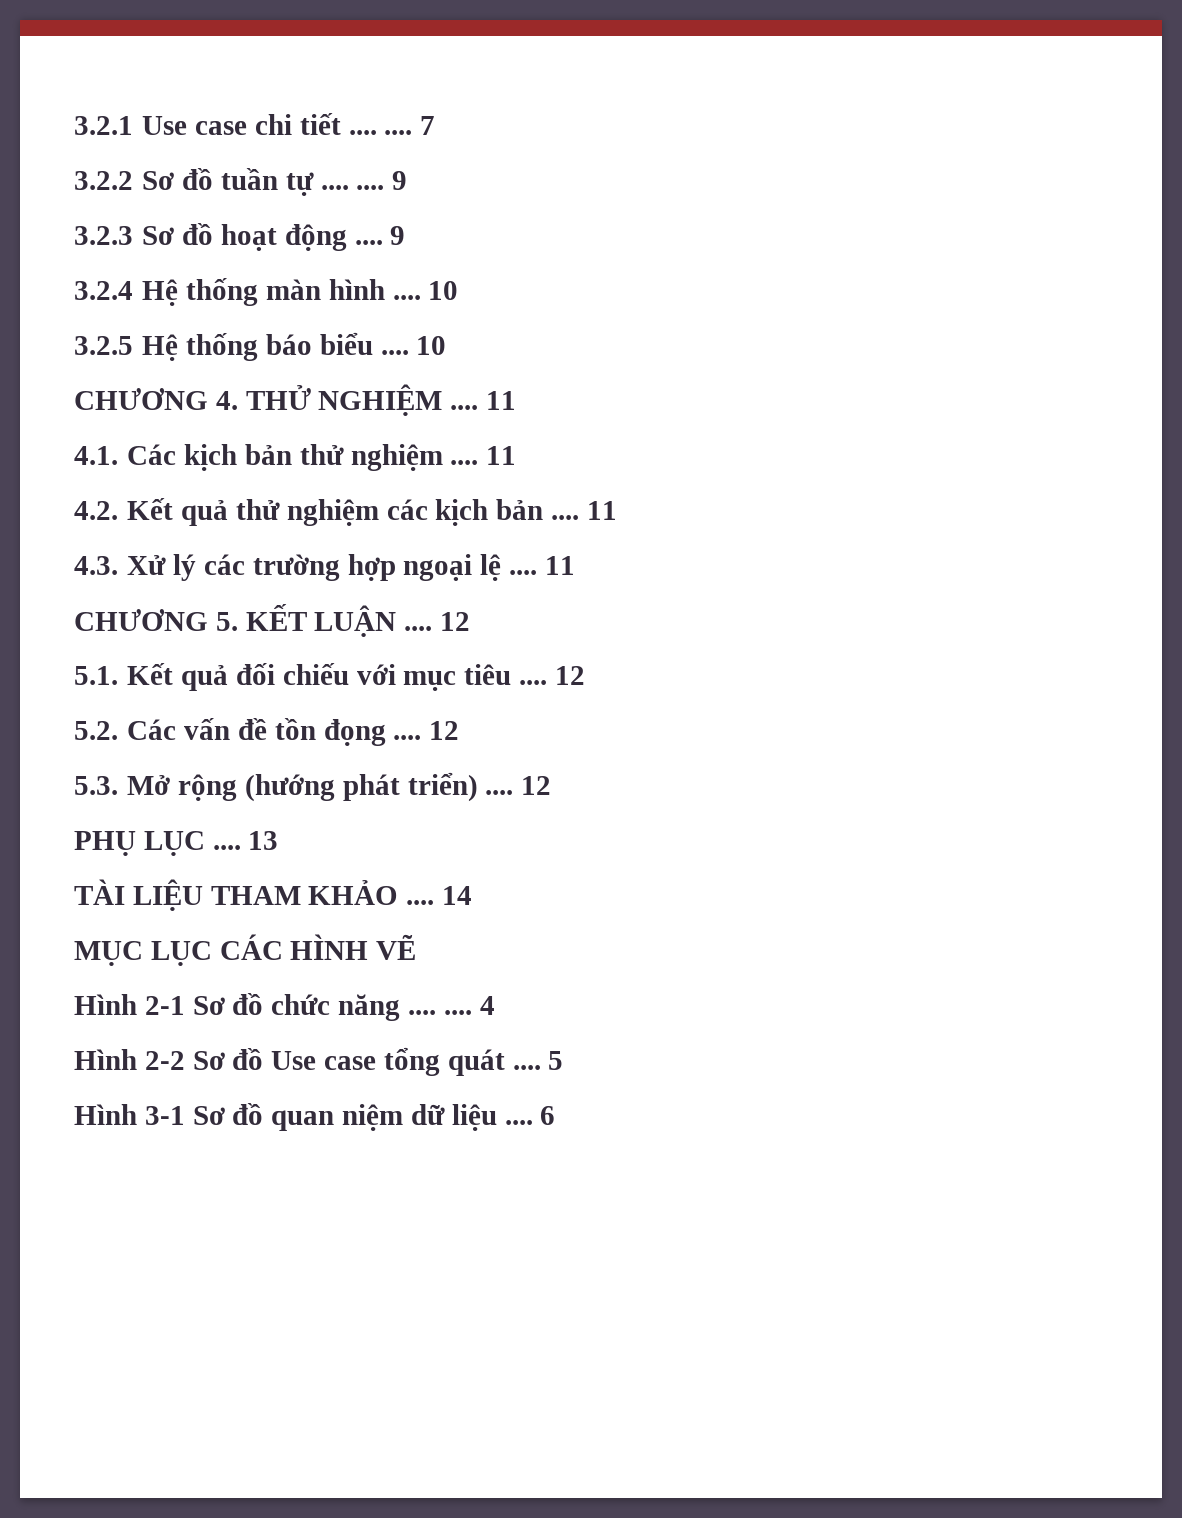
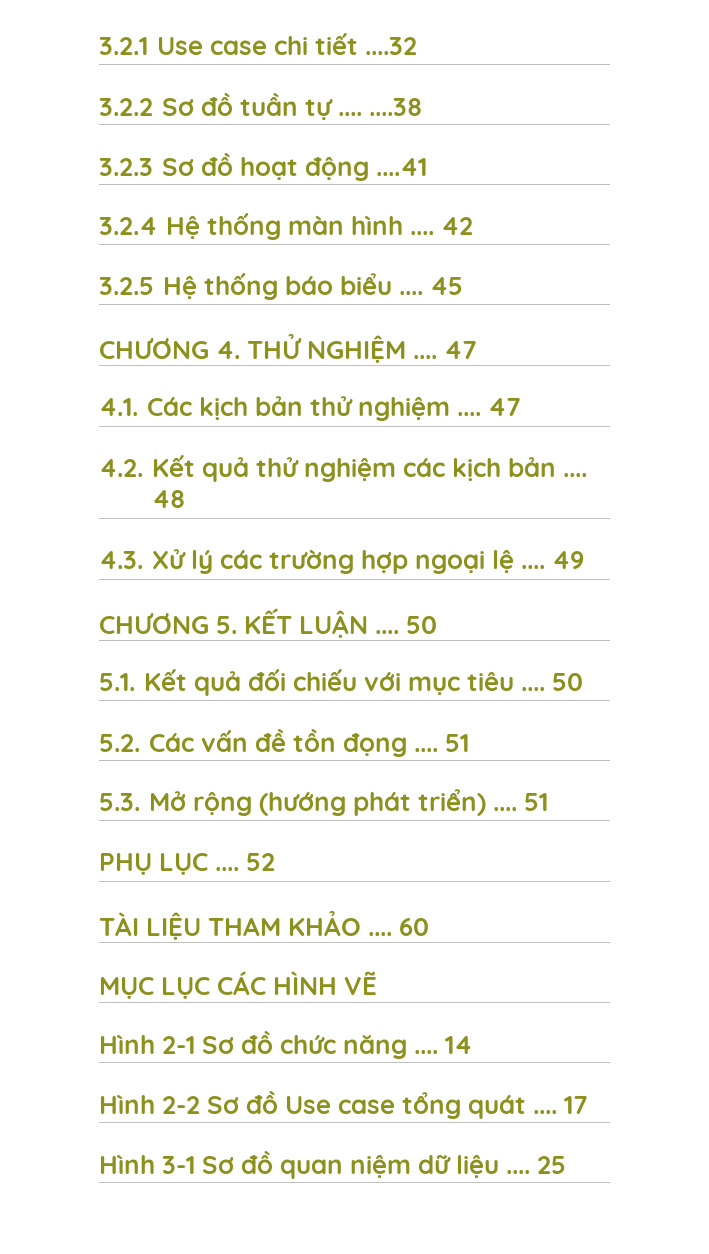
- 3.2.1 Use case chi tiết .... .... 7
+ 3.2.1 Use case chi tiết ....32
- 3.2.2 Sơ đồ tuần tự .... .... 9
+ 3.2.2 Sơ đồ tuần tự .... ....38
- 3.2.3 Sơ đồ hoạt động .... 9
+ 3.2.3 Sơ đồ hoạt động ....41
- 3.2.4 Hệ thống màn hình .... 10
+ 3.2.4 Hệ thống màn hình .... 42
- 3.2.5 Hệ thống báo biểu .... 10
+ 3.2.5 Hệ thống báo biểu .... 45
- CHƯƠNG 4. THỬ NGHIỆM .... 11
+ CHƯƠNG 4. THỬ NGHIỆM .... 47
- 4.1. Các kịch bản thử nghiệm .... 11
+ 4.1. Các kịch bản thử nghiệm .... 47
- 4.2. Kết quả thử nghiệm các kịch bản .... 11
+ 4.2. Kết quả thử nghiệm các kịch bản .... 48
- 4.3. Xử lý các trường hợp ngoại lệ .... 11
+ 4.3. Xử lý các trường hợp ngoại lệ .... 49
- CHƯƠNG 5. KẾT LUẬN .... 12
+ CHƯƠNG 5. KẾT LUẬN .... 50
- 5.1. Kết quả đối chiếu với mục tiêu .... 12
+ 5.1. Kết quả đối chiếu với mục tiêu .... 50
- 5.2. Các vấn đề tồn đọng .... 12
+ 5.2. Các vấn đề tồn đọng .... 51
- 5.3. Mở rộng (hướng phát triển) .... 12
+ 5.3. Mở rộng (hướng phát triển) .... 51
- 13
+ 52
- 14
+ 60
- Hình 2-1 Sơ đồ chức năng .... .... 4
+ Hình 2-1 Sơ đồ chức năng .... 14
- 5
+ 17
- 6
+ 25

